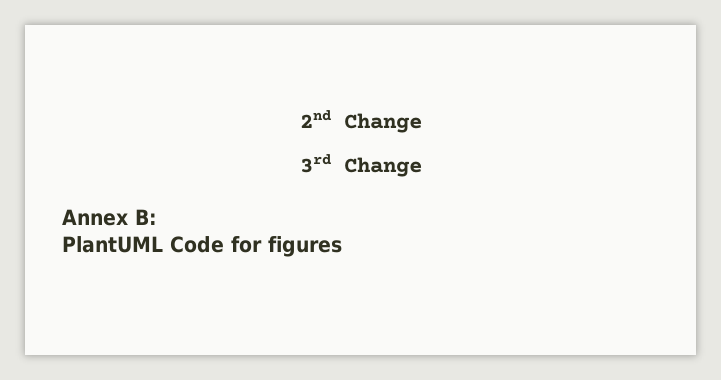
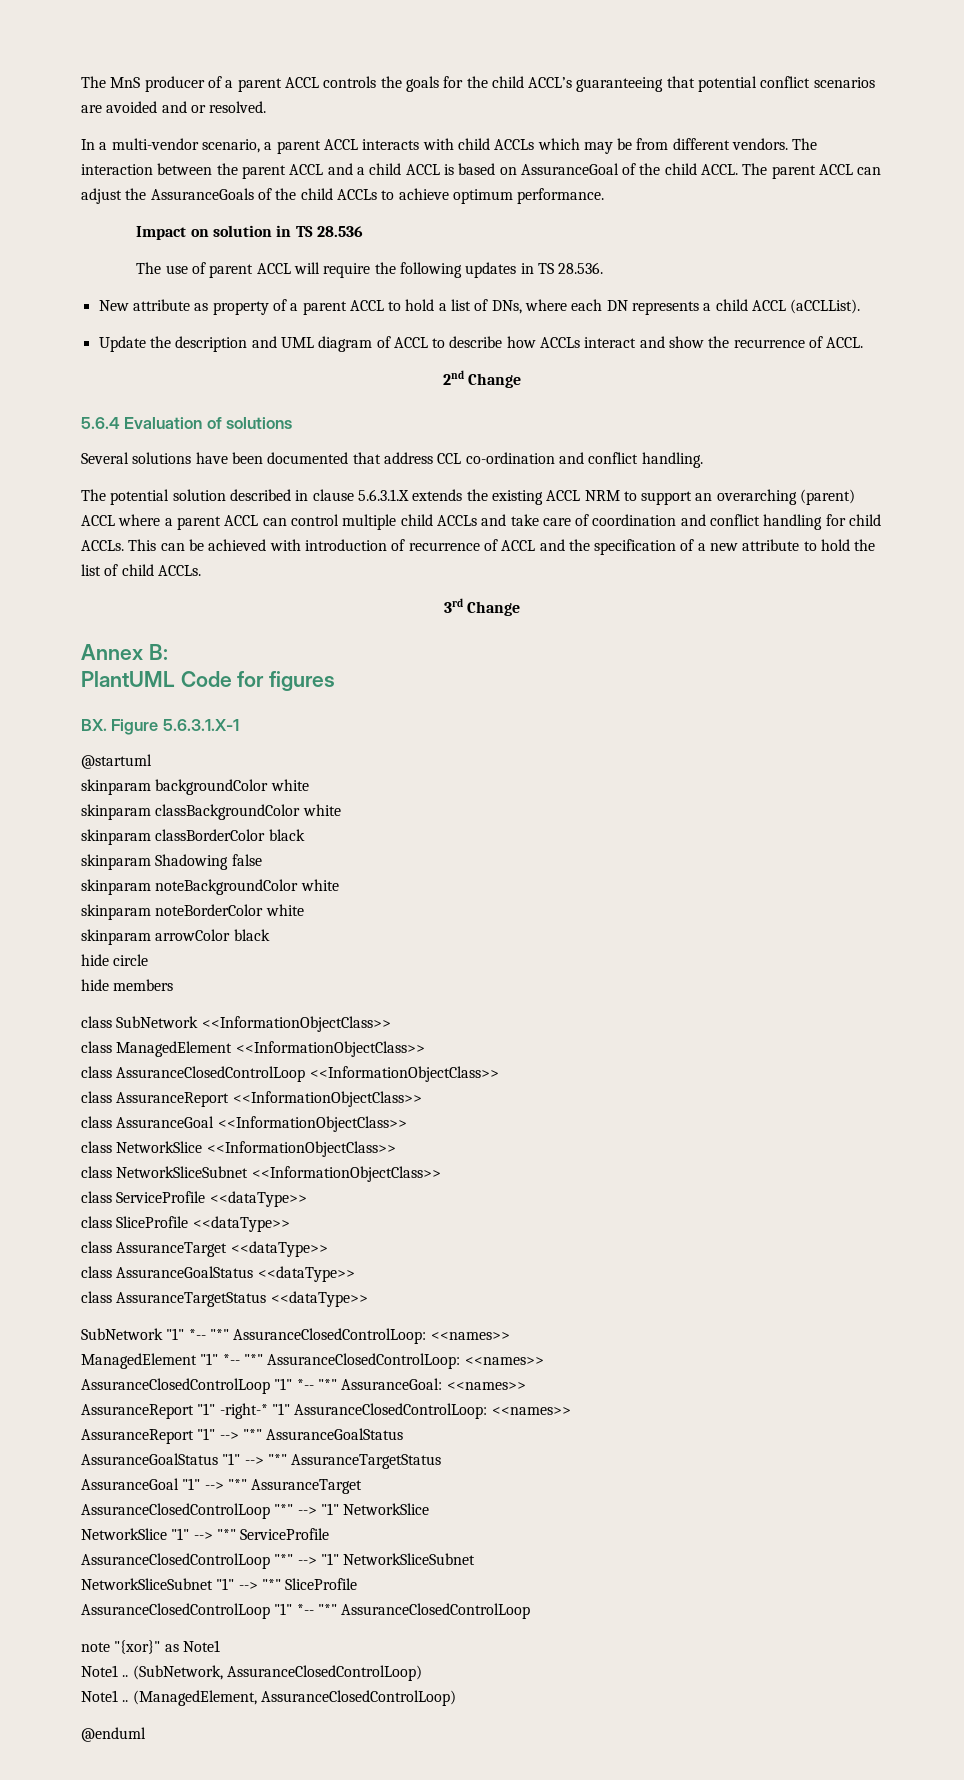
+ The MnS producer of a parent ACCL controls the goals for the child ACCL’s guaranteeing that potential conflict scenarios are avoided and or resolved.
+ In a multi-vendor scenario, a parent ACCL interacts with child ACCLs which may be from different vendors. The interaction between the parent ACCL and a child ACCL is based on AssuranceGoal of the child ACCL. The parent ACCL can adjust the AssuranceGoals of the child ACCLs to achieve optimum performance.
+ Impact on solution in TS 28.536
+ The use of parent ACCL will require the following updates in TS 28.536.
+ New attribute as property of a parent ACCL to hold a list of DNs, where each DN represents a child ACCL (aCCLList).
+ Update the description and UML diagram of ACCL to describe how ACCLs interact and show the recurrence of ACCL.
  2nd Change
+ 5.6.4 Evaluation of solutions
+ Several solutions have been documented that address CCL co-ordination and conflict handling.
+ The potential solution described in clause 5.6.3.1.X extends the existing ACCL NRM to support an overarching (parent) ACCL where a parent ACCL can control multiple child ACCLs and take care of coordination and conflict handling for child ACCLs. This can be achieved with introduction of recurrence of ACCL and the specification of a new attribute to hold the list of child ACCLs.
+ BX. Figure 5.6.3.1.X-1
+ @startuml
+ skinparam backgroundColor white
+ skinparam classBackgroundColor white
+ skinparam classBorderColor black
+ skinparam Shadowing false
+ skinparam noteBackgroundColor white
+ skinparam noteBorderColor white
+ skinparam arrowColor black
+ hide circle
+ hide members
+ class SubNetwork <<InformationObjectClass>>
+ class ManagedElement <<InformationObjectClass>>
+ class AssuranceClosedControlLoop <<InformationObjectClass>>
+ class AssuranceReport <<InformationObjectClass>>
+ class AssuranceGoal <<InformationObjectClass>>
+ class NetworkSlice <<InformationObjectClass>>
+ class NetworkSliceSubnet <<InformationObjectClass>>
+ class ServiceProfile <<dataType>>
+ class SliceProfile <<dataType>>
+ class AssuranceTarget <<dataType>>
+ class AssuranceGoalStatus <<dataType>>
+ class AssuranceTargetStatus <<dataType>>
+ SubNetwork "1" *-- "*" AssuranceClosedControlLoop: <<names>>
+ ManagedElement "1" *-- "*" AssuranceClosedControlLoop: <<names>>
+ AssuranceClosedControlLoop "1" *-- "*" AssuranceGoal: <<names>>
+ AssuranceReport "1" -right-* "1" AssuranceClosedControlLoop: <<names>>
+ AssuranceReport "1" --> "*" AssuranceGoalStatus
+ AssuranceGoalStatus "1" --> "*" AssuranceTargetStatus
+ AssuranceGoal "1" --> "*" AssuranceTarget
+ AssuranceClosedControlLoop "*" --> "1" NetworkSlice
+ NetworkSlice "1" --> "*" ServiceProfile
+ AssuranceClosedControlLoop "*" --> "1" NetworkSliceSubnet
+ NetworkSliceSubnet "1" --> "*" SliceProfile
+ AssuranceClosedControlLoop "1" *-- "*" AssuranceClosedControlLoop
+ note "{xor}" as Note1
+ Note1 .. (SubNetwork, AssuranceClosedControlLoop)
+ Note1 .. (ManagedElement, AssuranceClosedControlLoop)
+ @enduml

